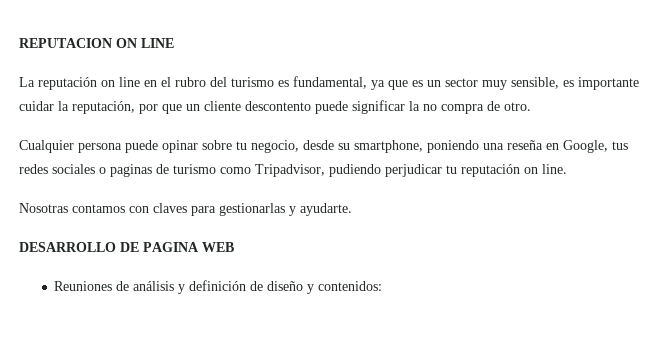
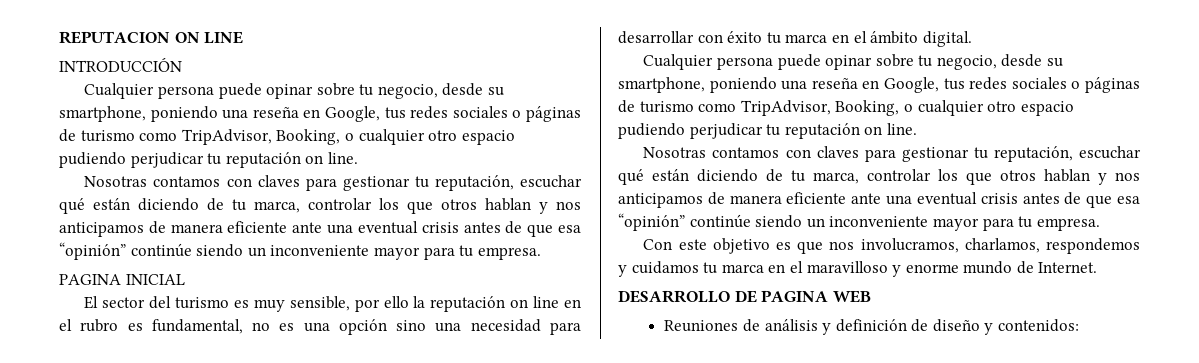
- La reputación on line en el rubro del turismo es fundamental, ya que es un sector muy sensible, es importante cuidar la reputación, por que un cliente descontento puede significar la no compra de otro.
- Cualquier persona puede opinar sobre tu negocio, desde su smartphone, poniendo una reseña en Google, tus redes sociales o paginas de turismo como Tripadvisor, pudiendo perjudicar tu reputación on line.
- Nosotras contamos con claves para gestionarlas y ayudarte.
+ INTRODUCCIÓN
+ Cualquier persona puede opinar sobre tu negocio, desde su smartphone, poniendo una reseña en Google, tus redes sociales o páginas de turismo como TripAdvisor, Booking, o cualquier otro espacio pudiendo perjudicar tu reputación on line.
+ Nosotras contamos con claves para gestionar tu reputación, escuchar qué están diciendo de tu marca, controlar los que otros hablan y nos anticipamos de manera eficiente ante una eventual crisis antes de que esa “opinión” continúe siendo un inconveniente mayor para tu empresa.
+ PAGINA INICIAL
+ El sector del turismo es muy sensible, por ello la reputación on line en el rubro es fundamental, no es una opción sino una necesidad para desarrollar con éxito tu marca en el ámbito digital.
+ Cualquier persona puede opinar sobre tu negocio, desde su smartphone, poniendo una reseña en Google, tus redes sociales o páginas de turismo como TripAdvisor, Booking, o cualquier otro espacio pudiendo perjudicar tu reputación on line.
+ Nosotras contamos con claves para gestionar tu reputación, escuchar qué están diciendo de tu marca, controlar los que otros hablan y nos anticipamos de manera eficiente ante una eventual crisis antes de que esa “opinión” continúe siendo un inconveniente mayor para tu empresa.
+ Con este objetivo es que nos involucramos, charlamos, respondemos y cuidamos tu marca en el maravilloso y enorme mundo de Internet.

